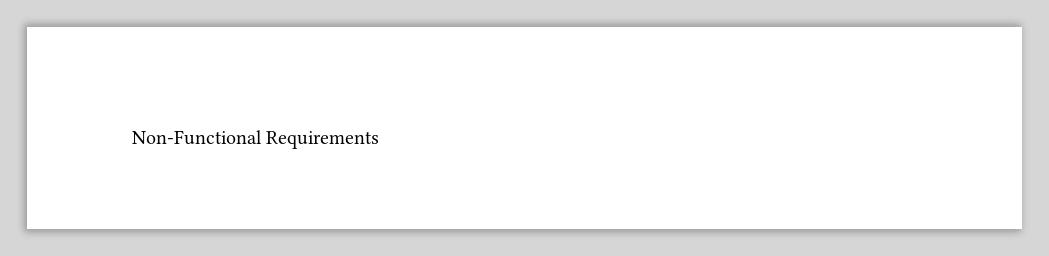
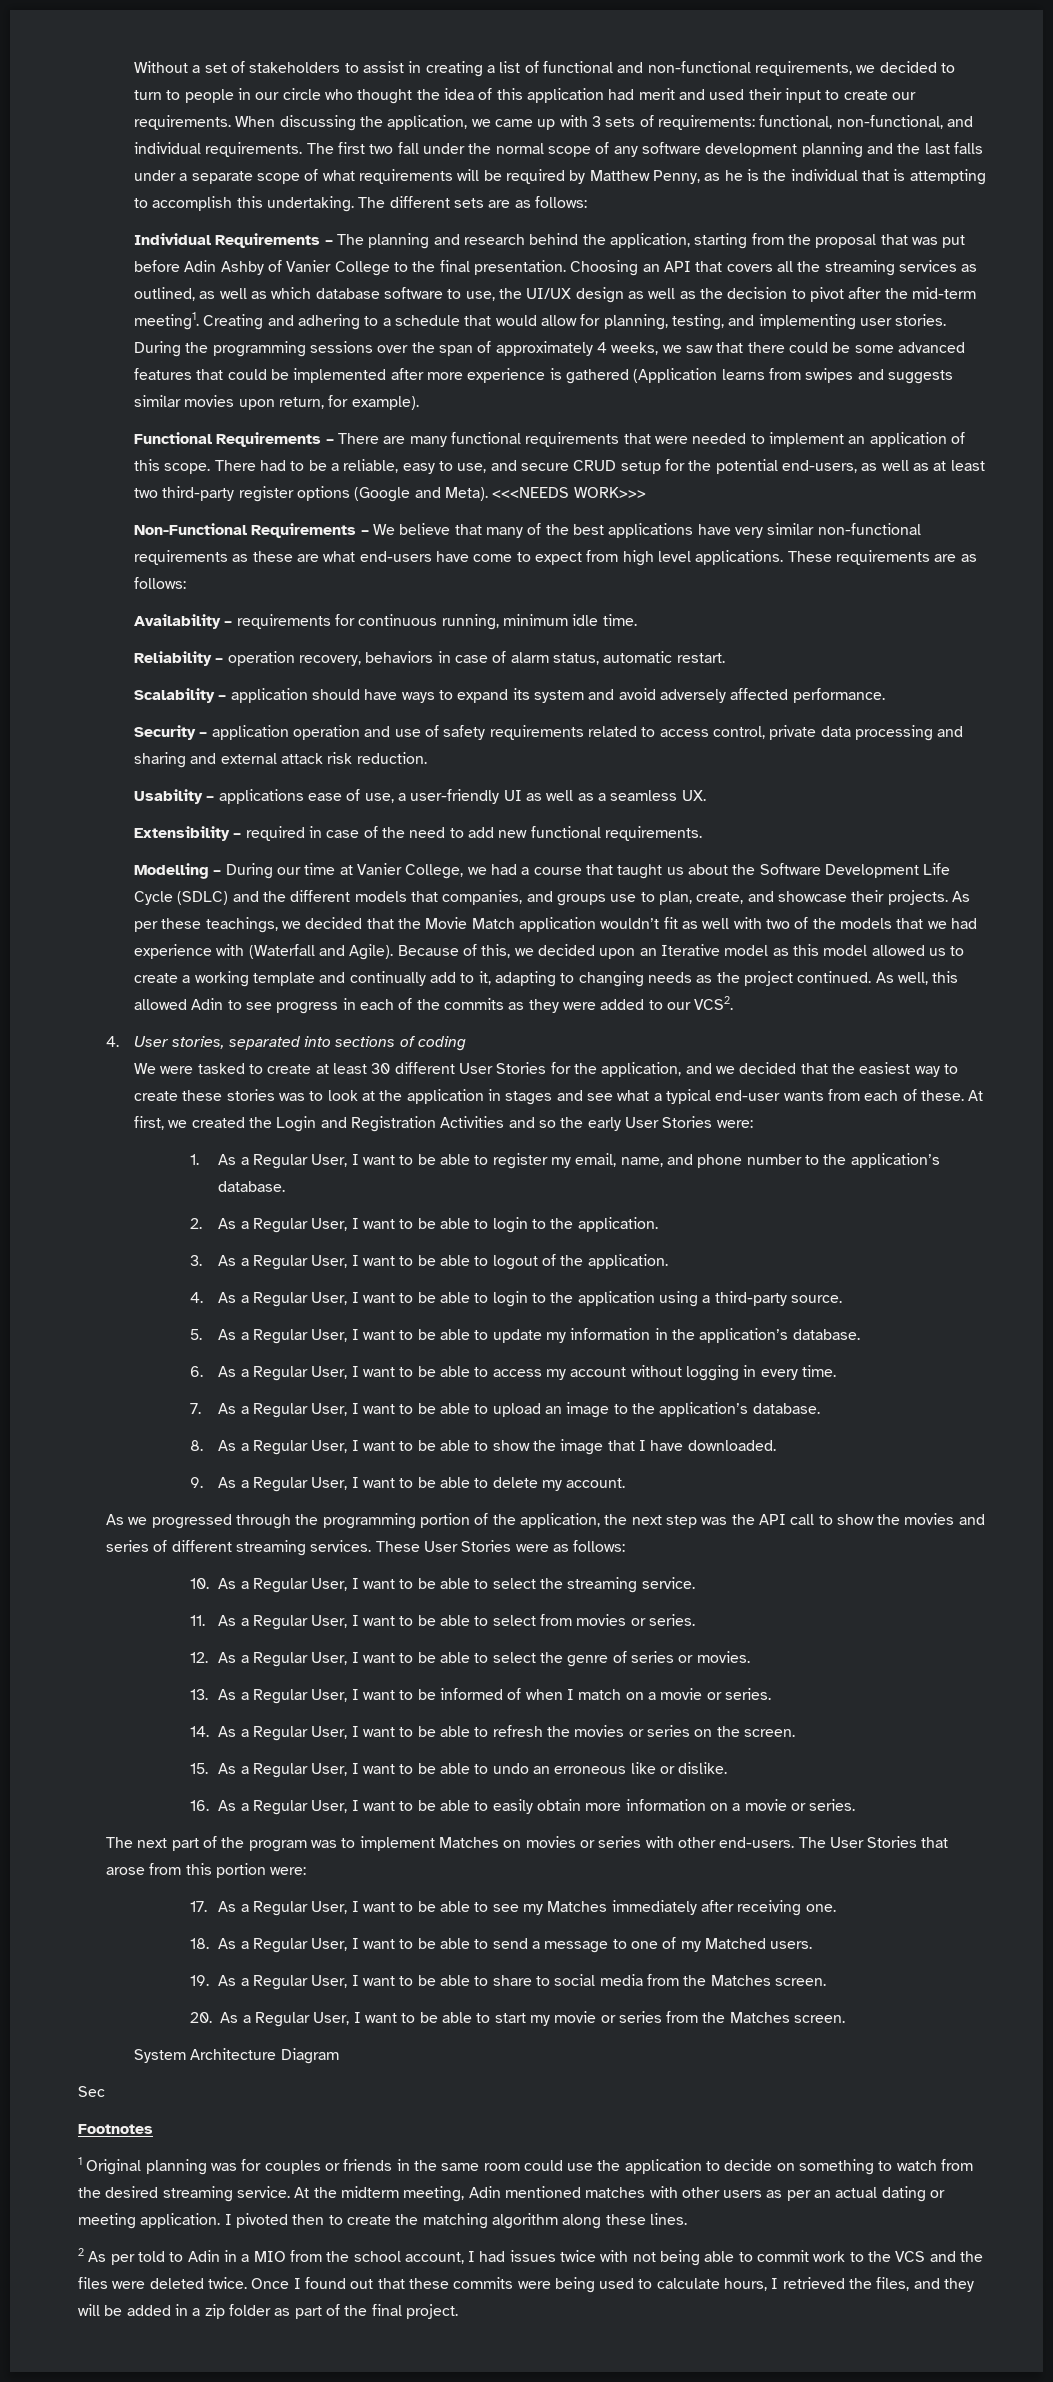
- Non-Functional Requirements
+ Without a set of stakeholders to assist in creating a list of functional and non-functional requirements, we decided to turn to people in our circle who thought the idea of this application had merit and used their input to create our requirements. When discussing the application, we came up with 3 sets of requirements: functional, non-functional, and individual requirements. The first two fall under the normal scope of any software development planning and the last falls under a separate scope of what requirements will be required by Matthew Penny, as he is the individual that is attempting to accomplish this undertaking. The different sets are as follows:
+ Individual Requirements – The planning and research behind the application, starting from the proposal that was put before Adin Ashby of Vanier College to the final presentation. Choosing an API that covers all the streaming services as outlined, as well as which database software to use, the UI/UX design as well as the decision to pivot after the mid-term meeting1. Creating and adhering to a schedule that would allow for planning, testing, and implementing user stories. During the programming sessions over the span of approximately 4 weeks, we saw that there could be some advanced features that could be implemented after more experience is gathered (Application learns from swipes and suggests similar movies upon return, for example).
+ Functional Requirements – There are many functional requirements that were needed to implement an application of this scope. There had to be a reliable, easy to use, and secure CRUD setup for the potential end-users, as well as at least two third-party register options (Google and Meta). <<<NEEDS WORK>>>
+ Non-Functional Requirements – We believe that many of the best applications have very similar non-functional requirements as these are what end-users have come to expect from high level applications. These requirements are as follows:
+ Availability – requirements for continuous running, minimum idle time.
+ Reliability – operation recovery, behaviors in case of alarm status, automatic restart.
+ Scalability – application should have ways to expand its system and avoid adversely affected performance.
+ Security – application operation and use of safety requirements related to access control, private data processing and sharing and external attack risk reduction.
+ Usability – applications ease of use, a user-friendly UI as well as a seamless UX.
+ Extensibility – required in case of the need to add new functional requirements.
+ Modelling – During our time at Vanier College, we had a course that taught us about the Software Development Life Cycle (SDLC) and the different models that companies, and groups use to plan, create, and showcase their projects. As per these teachings, we decided that the Movie Match application wouldn’t fit as well with two of the models that we had experience with (Waterfall and Agile). Because of this, we decided upon an Iterative model as this model allowed us to create a working template and continually add to it, adapting to changing needs as the project continued. As well, this allowed Adin to see progress in each of the commits as they were added to our VCS2.
+ 4. User stories, separated into sections of coding
+ We were tasked to create at least 30 different User Stories for the application, and we decided that the easiest way to create these stories was to look at the application in stages and see what a typical end-user wants from each of these. At first, we created the Login and Registration Activities and so the early User Stories were:
+ 1. As a Regular User, I want to be able to register my email, name, and phone number to the application’s database.
+ 2. As a Regular User, I want to be able to login to the application.
+ 3. As a Regular User, I want to be able to logout of the application.
+ 4. As a Regular User, I want to be able to login to the application using a third-party source.
+ 5. As a Regular User, I want to be able to update my information in the application’s database.
+ 6. As a Regular User, I want to be able to access my account without logging in every time.
+ 7. As a Regular User, I want to be able to upload an image to the application’s database.
+ 8. As a Regular User, I want to be able to show the image that I have downloaded.
+ 9. As a Regular User, I want to be able to delete my account.
+ As we progressed through the programming portion of the application, the next step was the API call to show the movies and series of different streaming services. These User Stories were as follows:
+ 10. As a Regular User, I want to be able to select the streaming service.
+ 11. As a Regular User, I want to be able to select from movies or series.
+ 12. As a Regular User, I want to be able to select the genre of series or movies.
+ 13. As a Regular User, I want to be informed of when I match on a movie or series.
+ 14. As a Regular User, I want to be able to refresh the movies or series on the screen.
+ 15. As a Regular User, I want to be able to undo an erroneous like or dislike.
+ 16. As a Regular User, I want to be able to easily obtain more information on a movie or series.
+ The next part of the program was to implement Matches on movies or series with other end-users. The User Stories that arose from this portion were:
+ 17. As a Regular User, I want to be able to see my Matches immediately after receiving one.
+ 18. As a Regular User, I want to be able to send a message to one of my Matched users.
+ 19. As a Regular User, I want to be able to share to social media from the Matches screen.
+ 20. As a Regular User, I want to be able to start my movie or series from the Matches screen.
+ System Architecture Diagram
+ Sec
+ Footnotes
+ 1 Original planning was for couples or friends in the same room could use the application to decide on something to watch from the desired streaming service. At the midterm meeting, Adin mentioned matches with other users as per an actual dating or meeting application. I pivoted then to create the matching algorithm along these lines.
+ 2 As per told to Adin in a MIO from the school account, I had issues twice with not being able to commit work to the VCS and the files were deleted twice. Once I found out that these commits were being used to calculate hours, I retrieved the files, and they will be added in a zip folder as part of the final project.

